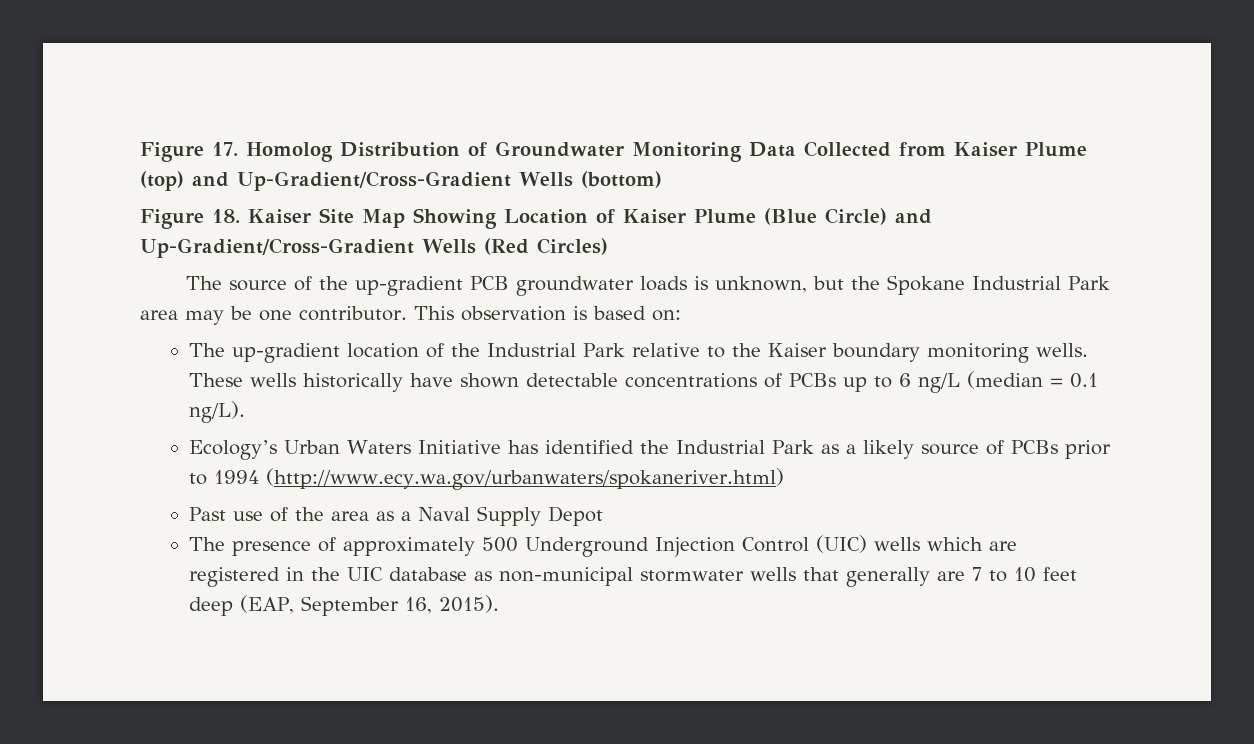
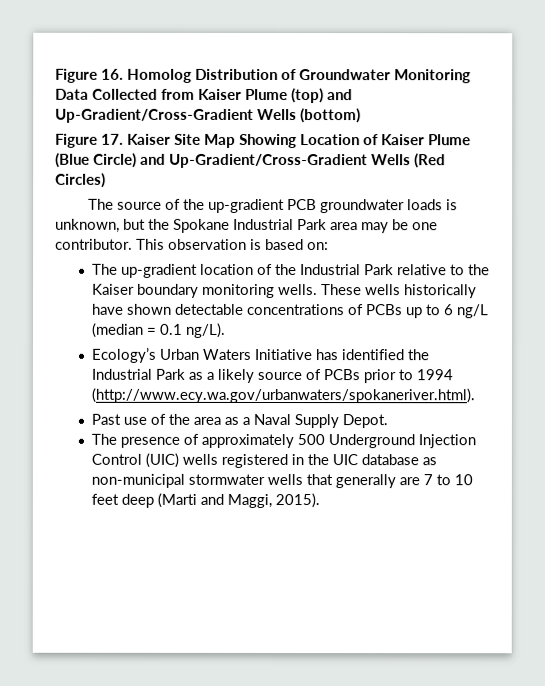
- Figure 17. Homolog Distribution of Groundwater Monitoring Data Collected from Kaiser Plume (top) and Up-Gradient/Cross-Gradient Wells (bottom)
+ Figure 16. Homolog Distribution of Groundwater Monitoring Data Collected from Kaiser Plume (top) and Up-Gradient/Cross-Gradient Wells (bottom)
- Figure 18. Kaiser Site Map Showing Location of Kaiser Plume (Blue Circle) and Up-Gradient/Cross-Gradient Wells (Red Circles)
+ Figure 17. Kaiser Site Map Showing Location of Kaiser Plume (Blue Circle) and Up-Gradient/Cross-Gradient Wells (Red Circles)
- Ecology’s Urban Waters Initiative has identified the Industrial Park as a likely source of PCBs prior to 1994 (http://www.ecy.wa.gov/urbanwaters/spokaneriver.html)
+ Ecology’s Urban Waters Initiative has identified the Industrial Park as a likely source of PCBs prior to 1994 (http://www.ecy.wa.gov/urbanwaters/spokaneriver.html).
- Past use of the area as a Naval Supply Depot
+ Past use of the area as a Naval Supply Depot.
- The presence of approximately 500 Underground Injection Control (UIC) wells which are registered in the UIC database as non-municipal stormwater wells that generally are 7 to 10 feet deep (EAP, September 16, 2015).
+ The presence of approximately 500 Underground Injection Control (UIC) wells registered in the UIC database as non-municipal stormwater wells that generally are 7 to 10 feet deep (Marti and Maggi, 2015).

